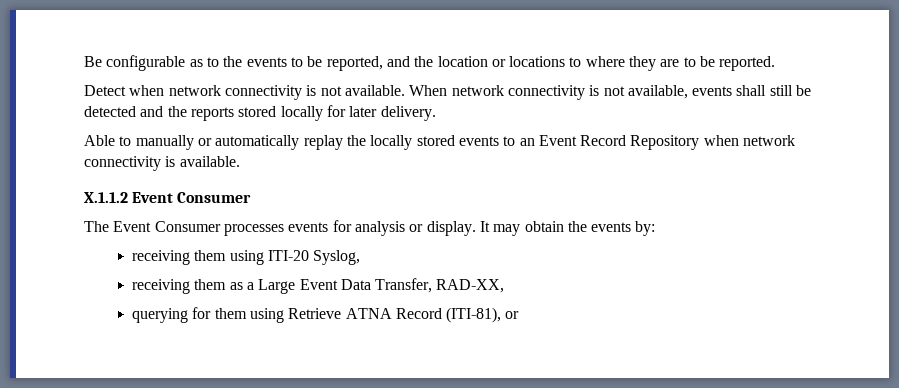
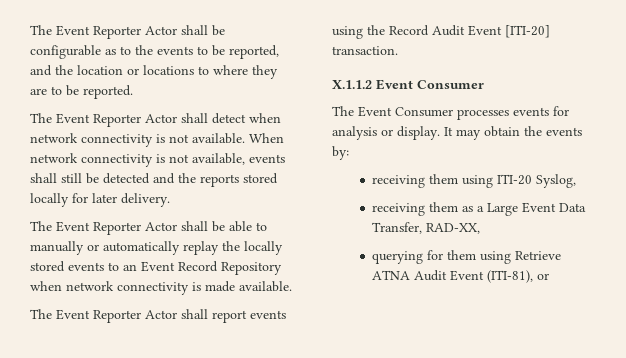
- Be configurable as to the events to be reported, and the location or locations to where they are to be reported.
+ The Event Reporter Actor shall be configurable as to the events to be reported, and the location or locations to where they are to be reported.
- Detect when network connectivity is not available.
+ The Event Reporter Actor shall detect when network connectivity is not available.
- Able to manually or automatically replay the locally stored events to an Event Record Repository when network connectivity is available.
+ The Event Reporter Actor shall be able to manually or automatically replay the locally stored events to an Event Record Repository when network connectivity is made available.
+ The Event Reporter Actor shall report events using the Record Audit Event [ITI-20] transaction.
- querying for them using Retrieve ATNA Record (ITI-81), or
+ querying for them using Retrieve ATNA Audit Event (ITI-81), or

